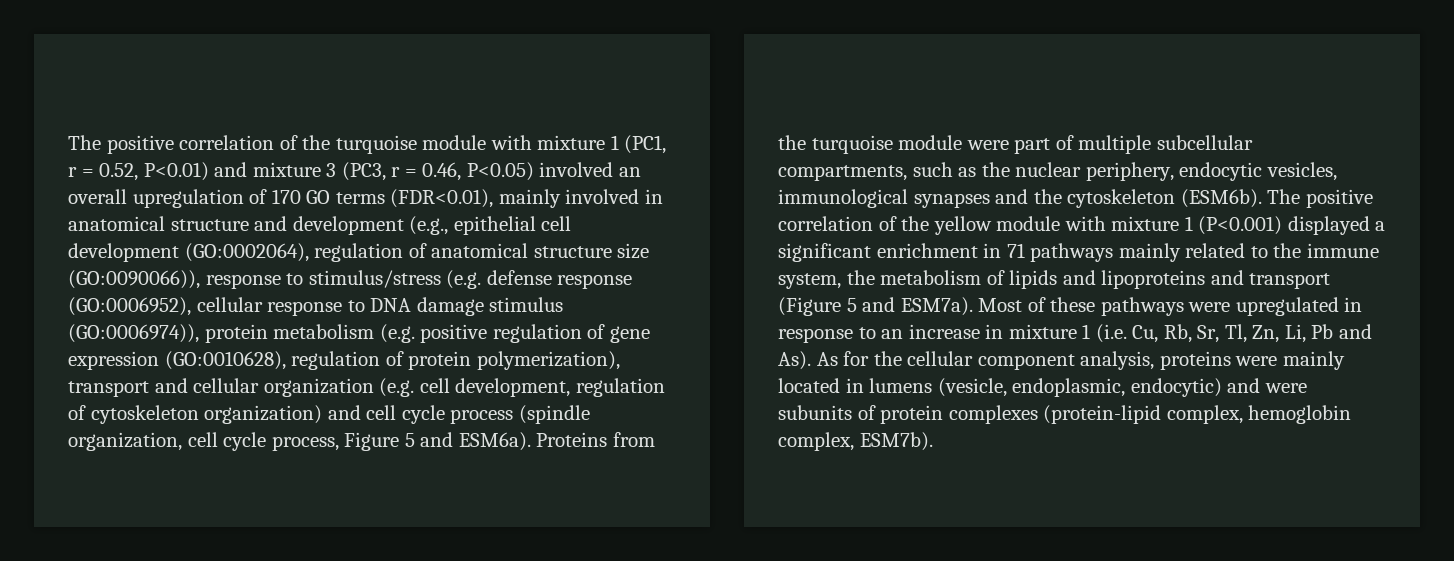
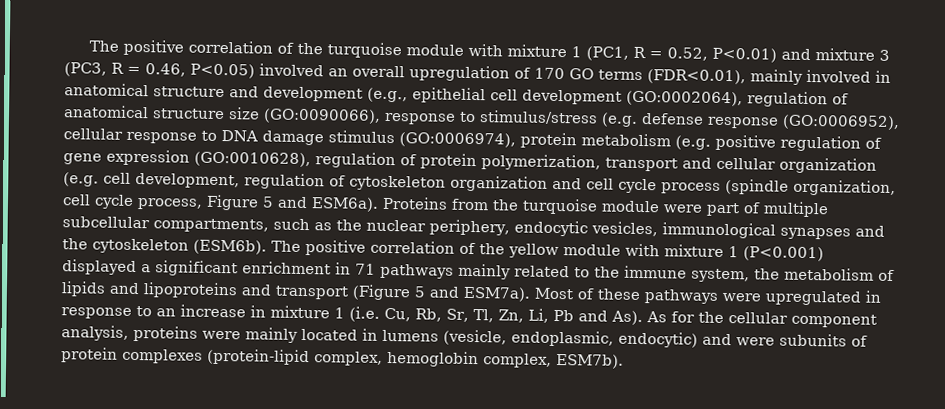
- The positive correlation of the turquoise module with mixture 1 (PC1, r = 0.52, P<0.01) and mixture 3 (PC3, r = 0.46, P<0.05) involved an overall upregulation of 170 GO terms (FDR<0.01), mainly involved in anatomical structure and development (e.g., epithelial cell development (GO:0002064), regulation of anatomical structure size (GO:0090066)), response to stimulus/stress (e.g. defense response (GO:0006952), cellular response to DNA damage stimulus (GO:0006974)), protein metabolism (e.g. positive regulation of gene expression (GO:0010628), regulation of protein polymerization), transport and cellular organization (e.g. cell development, regulation of cytoskeleton organization) and cell cycle process (spindle organization, cell cycle process, Figure 5 and ESM6a).
+ The positive correlation of the turquoise module with mixture 1 (PC1, R = 0.52, P<0.01) and mixture 3 (PC3, R = 0.46, P<0.05) involved an overall upregulation of 170 GO terms (FDR<0.01), mainly involved in anatomical structure and development (e.g., epithelial cell development (GO:0002064), regulation of anatomical structure size (GO:0090066), response to stimulus/stress (e.g. defense response (GO:0006952), cellular response to DNA damage stimulus (GO:0006974), protein metabolism (e.g. positive regulation of gene expression (GO:0010628), regulation of protein polymerization, transport and cellular organization (e.g. cell development, regulation of cytoskeleton organization and cell cycle process (spindle organization, cell cycle process, Figure 5 and ESM6a).

